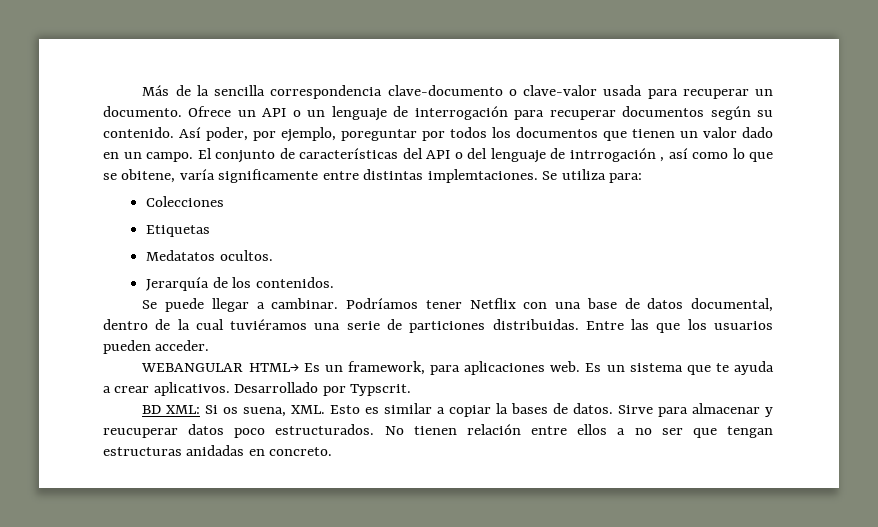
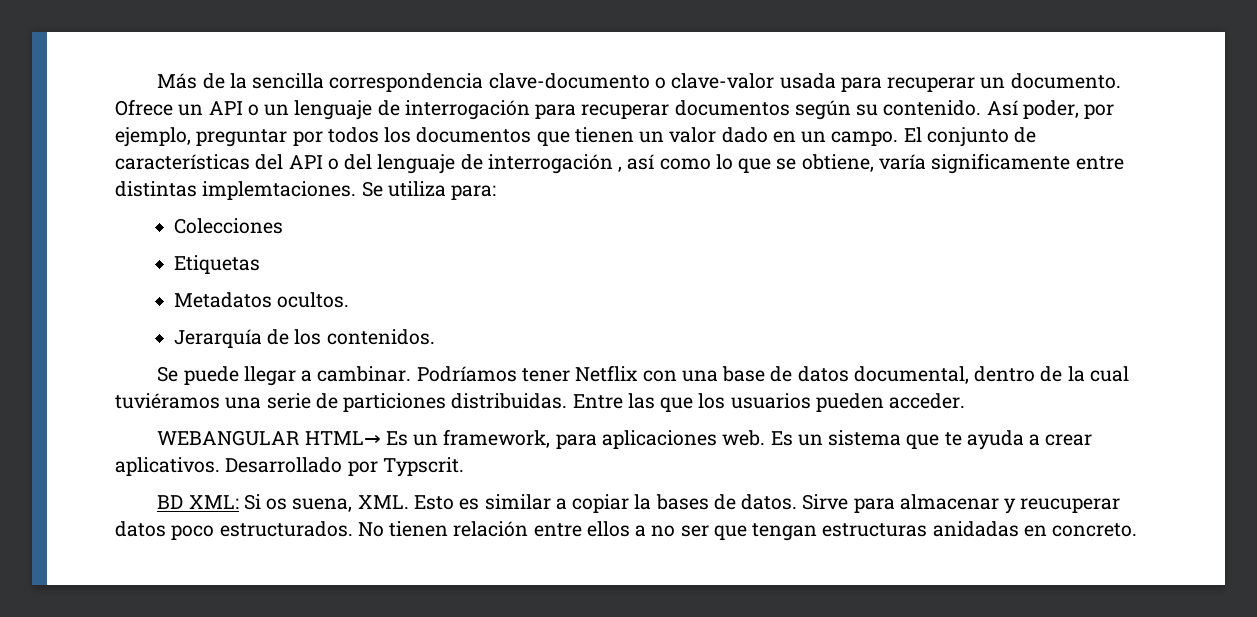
- Así poder, por ejemplo, poreguntar por todos los documentos que tienen un valor dado en un campo.
+ Así poder, por ejemplo, preguntar por todos los documentos que tienen un valor dado en un campo.
- El conjunto de características del API o del lenguaje de intrrogación , así como lo que se obitene, varía significamente entre distintas implemtaciones.
+ El conjunto de características del API o del lenguaje de interrogación , así como lo que se obtiene, varía significamente entre distintas implemtaciones.
- Medatatos ocultos.
+ Metadatos ocultos.

